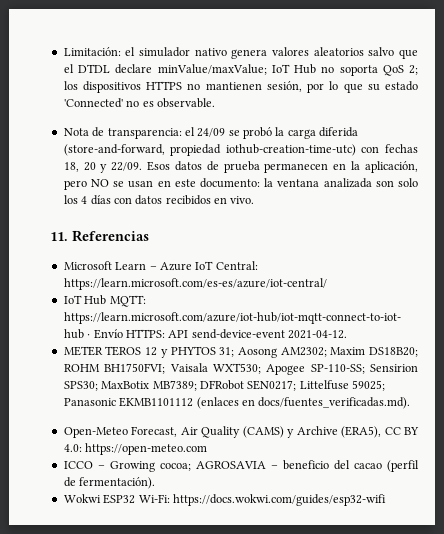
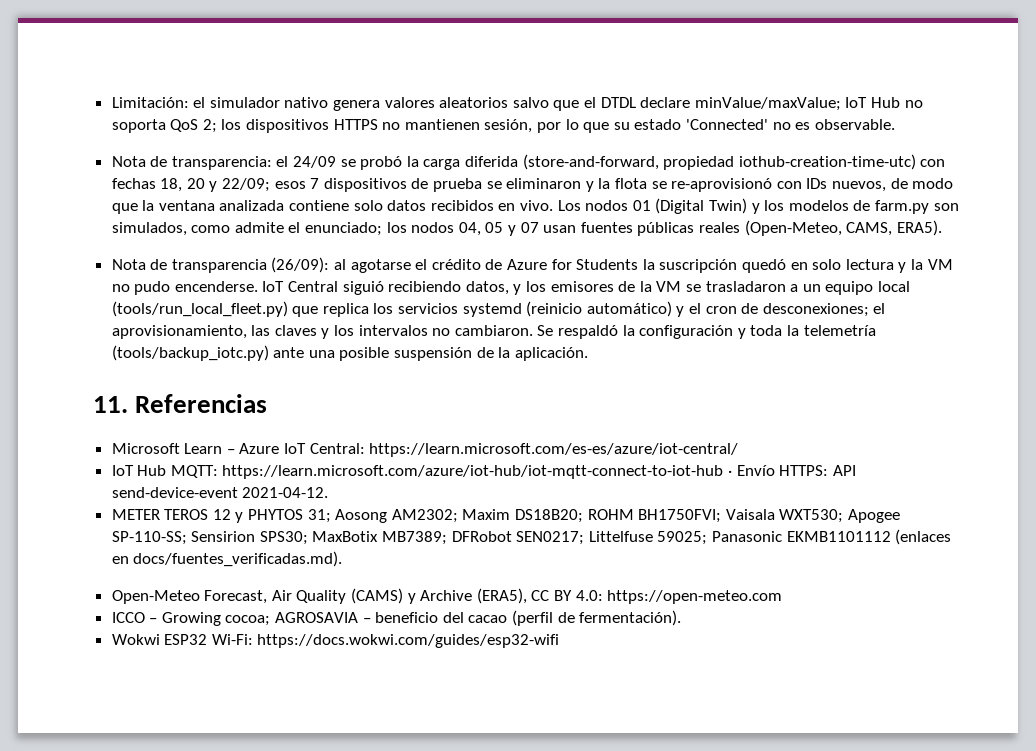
- Nota de transparencia: el 24/09 se probó la carga diferida (store-and-forward, propiedad iothub-creation-time-utc) con fechas 18, 20 y 22/09. Esos datos de prueba permanecen en la aplicación, pero NO se usan en este documento: la ventana analizada son solo los 4 días con datos recibidos en vivo.
+ Nota de transparencia: el 24/09 se probó la carga diferida (store-and-forward, propiedad iothub-creation-time-utc) con fechas 18, 20 y 22/09; esos 7 dispositivos de prueba se eliminaron y la flota se re-aprovisionó con IDs nuevos, de modo que la ventana analizada contiene solo datos recibidos en vivo. Los nodos 01 (Digital Twin) y los modelos de farm.py son simulados, como admite el enunciado; los nodos 04, 05 y 07 usan fuentes públicas reales (Open-Meteo, CAMS, ERA5).
+ Nota de transparencia (26/09): al agotarse el crédito de Azure for Students la suscripción quedó en solo lectura y la VM no pudo encenderse. IoT Central siguió recibiendo datos, y los emisores de la VM se trasladaron a un equipo local (tools/run_local_fleet.py) que replica los servicios systemd (reinicio automático) y el cron de desconexiones; el aprovisionamiento, las claves y los intervalos no cambiaron. Se respaldó la configuración y toda la telemetría (tools/backup_iotc.py) ante una posible suspensión de la aplicación.

